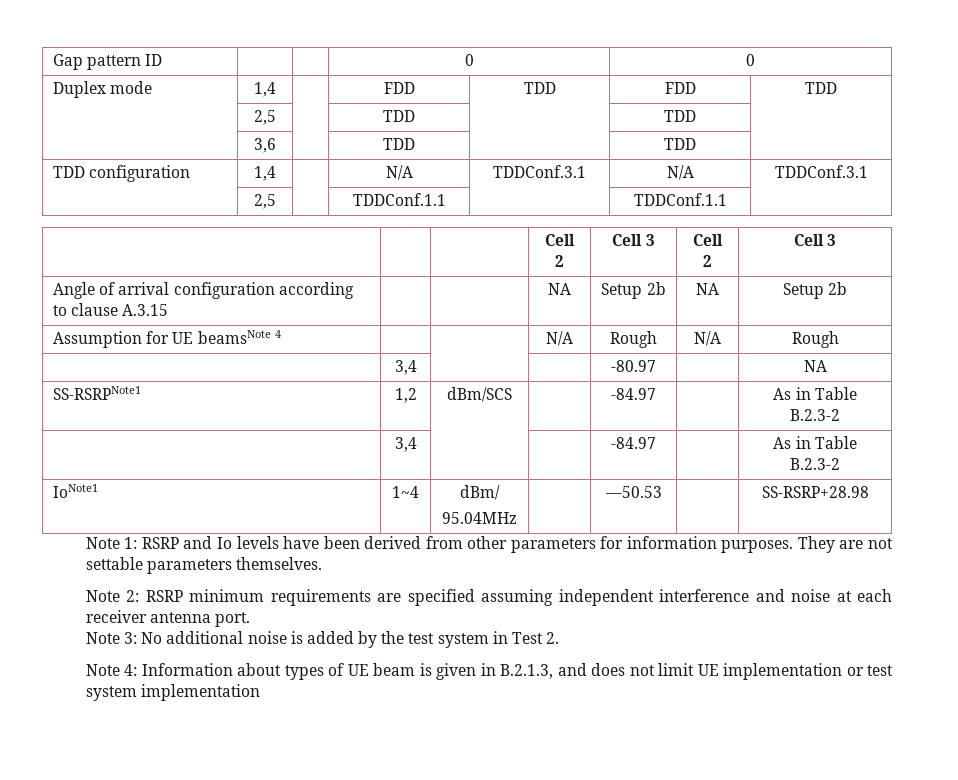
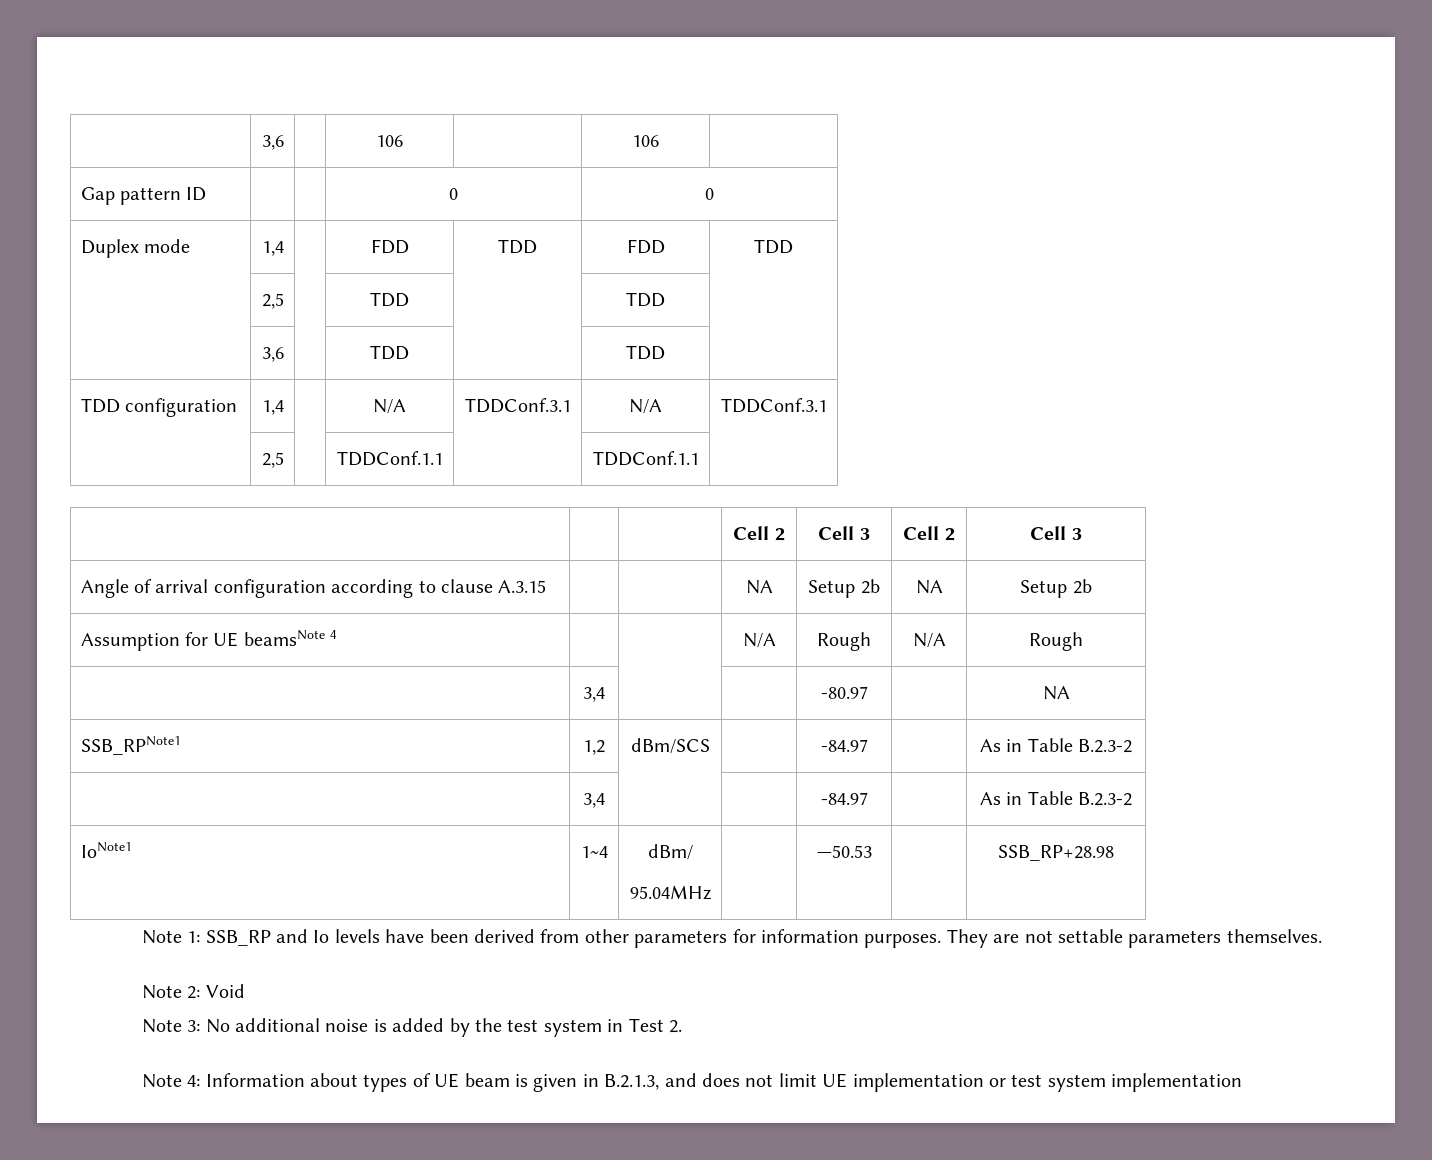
+ | 3,6 | | 106 | | 106 |
- SS-RSRPNote1 | 1,2 | dBm/SCS | | -84.97 | | As in Table B.2.3-2
+ SSB_RPNote1 | 1,2 | dBm/SCS | | -84.97 | | As in Table B.2.3-2
  IoNote1 | 1~4 | dBm/
- 95.04MHz | | —50.53 | | SS-RSRP+28.98
+ 95.04MHz | | —50.53 | | SSB_RP+28.98
- Note 1: RSRP and Io levels have been derived from other parameters for information purposes.
+ Note 1: SSB_RP and Io levels have been derived from other parameters for information purposes.
- Note 2: RSRP minimum requirements are specified assuming independent interference and noise at each receiver antenna port.
+ Note 2: Void

